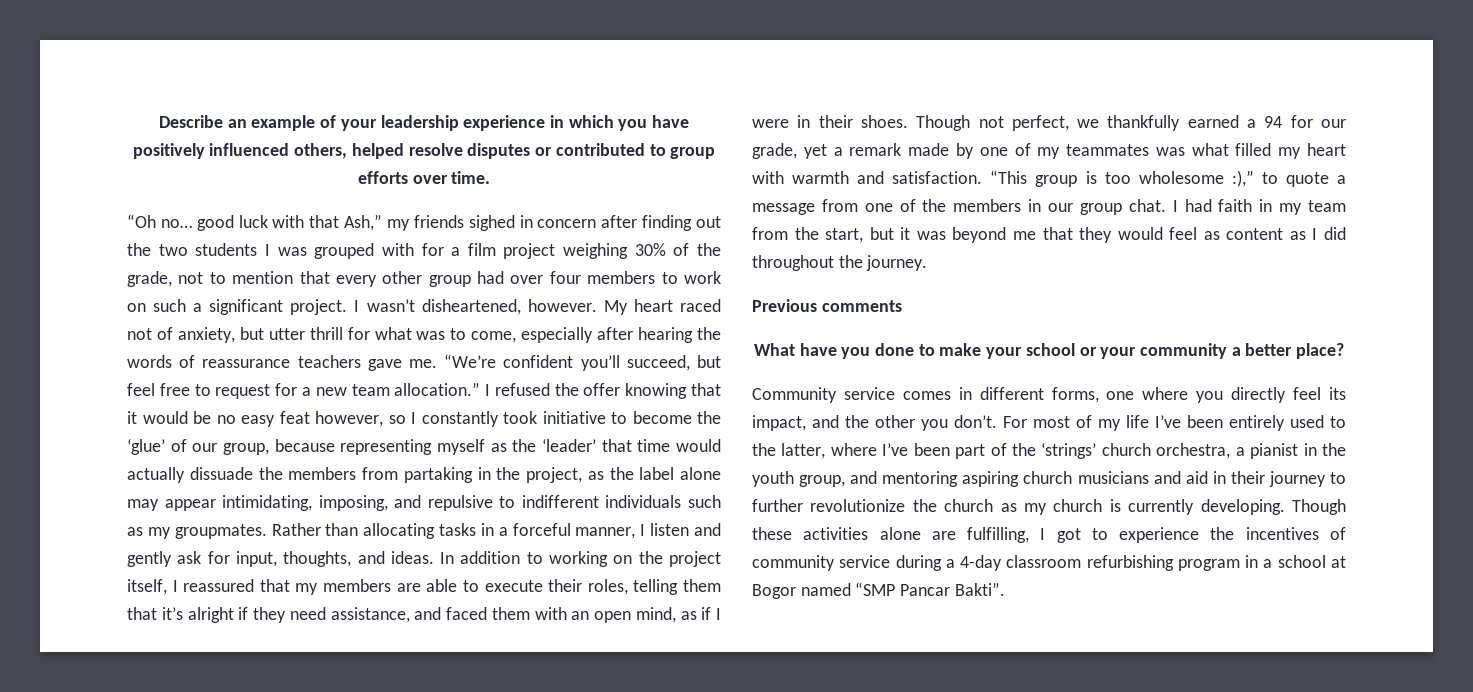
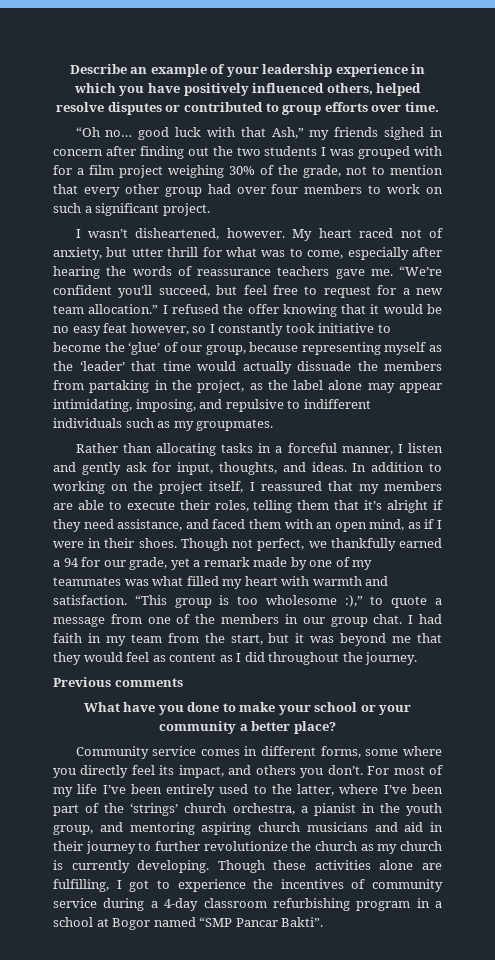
- “Oh no… good luck with that Ash,” my friends sighed in concern after finding out the two students I was grouped with for a film project weighing 30% of the grade, not to mention that every other group had over four members to work on such a significant project. I wasn’t disheartened, however.
+ “Oh no… good luck with that Ash,” my friends sighed in concern after finding out the two students I was grouped with for a film project weighing 30% of the grade, not to mention that every other group had over four members to work on such a significant project.
+ I wasn’t disheartened, however.
- I refused the offer knowing that it would be no easy feat however, so I constantly took initiative to become the ‘glue’ of our group, because representing myself as the ‘leader’ that time would actually dissuade the members from partaking in the project, as the label alone may appear intimidating, imposing, and repulsive to indifferent individuals such as my groupmates. Rather than allocating tasks in a forceful manner, I listen and gently ask for input, thoughts, and ideas.
+ I refused the offer knowing that it would be no easy feat however, so I constantly took initiative to become the ‘glue’ of our group, because representing myself as the ‘leader’ that time would actually dissuade the members from partaking in the project, as the label alone may appear intimidating, imposing, and repulsive to indifferent individuals such as my groupmates.
+ Rather than allocating tasks in a forceful manner, I listen and gently ask for input, thoughts, and ideas.
- Community service comes in different forms, one where you directly feel its impact, and the other you don’t.
+ Community service comes in different forms, some where you directly feel its impact, and others you don’t.

